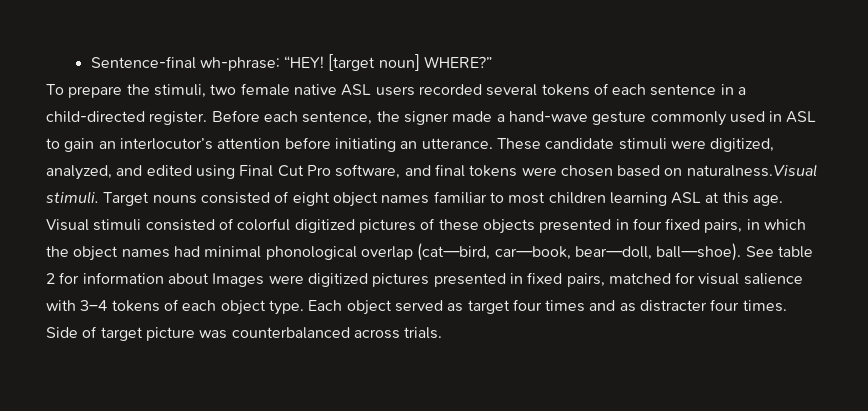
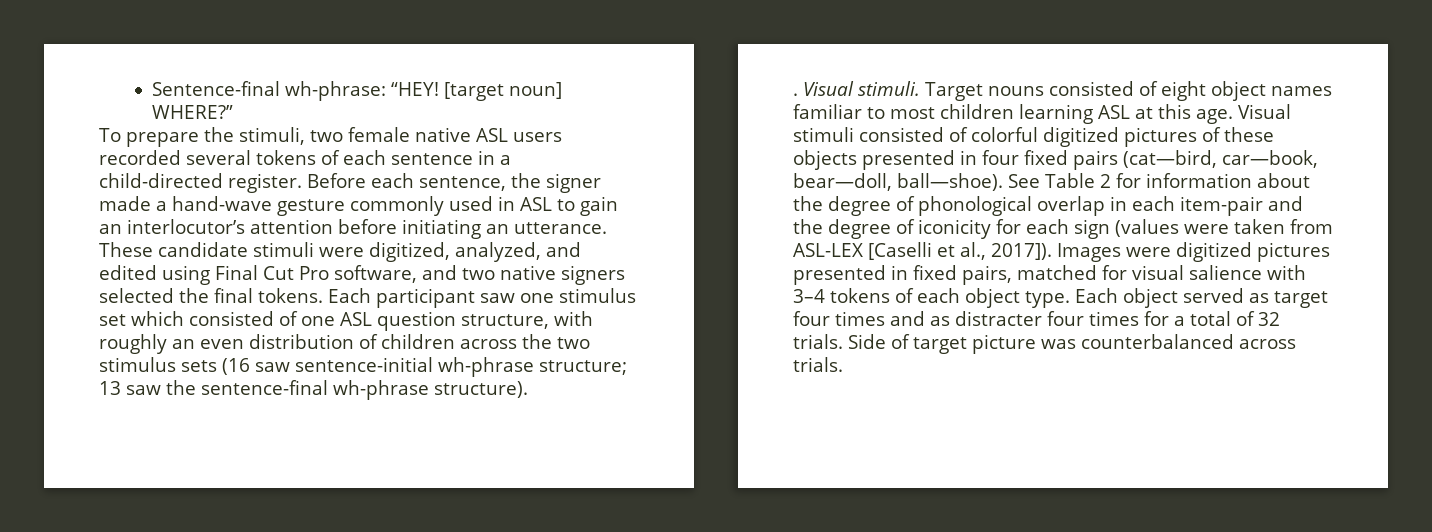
- These candidate stimuli were digitized, analyzed, and edited using Final Cut Pro software, and final tokens were chosen based on naturalness.Visual stimuli.
+ These candidate stimuli were digitized, analyzed, and edited using Final Cut Pro software, and two native signers selected the final tokens. Each participant saw one stimulus set which consisted of one ASL question structure, with roughly an even distribution of children across the two stimulus sets (16 saw sentence-initial wh-phrase structure; 13 saw the sentence-final wh-phrase structure).
+ . Visual stimuli.
- Visual stimuli consisted of colorful digitized pictures of these objects presented in four fixed pairs, in which the object names had minimal phonological overlap (cat—bird, car—book, bear—doll, ball—shoe).
+ Visual stimuli consisted of colorful digitized pictures of these objects presented in four fixed pairs (cat—bird, car—book, bear—doll, ball—shoe).
- See table 2 for information about Images were digitized pictures presented in fixed pairs, matched for visual salience with 3–4 tokens of each object type.
+ See Table 2 for information about the degree of phonological overlap in each item-pair and the degree of iconicity for each sign (values were taken from ASL-LEX [Caselli et al., 2017]). Images were digitized pictures presented in fixed pairs, matched for visual salience with 3–4 tokens of each object type.
- Each object served as target four times and as distracter four times.
+ Each object served as target four times and as distracter four times for a total of 32 trials.

